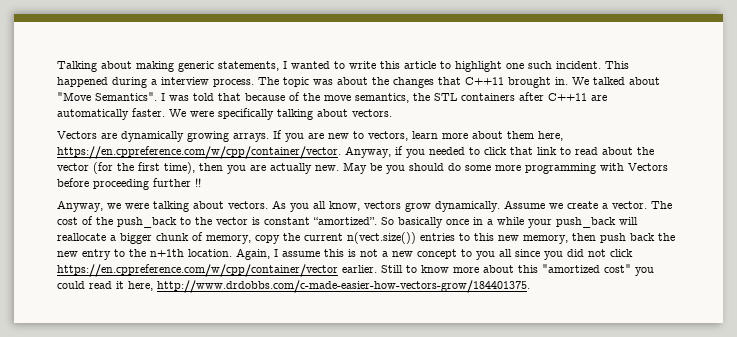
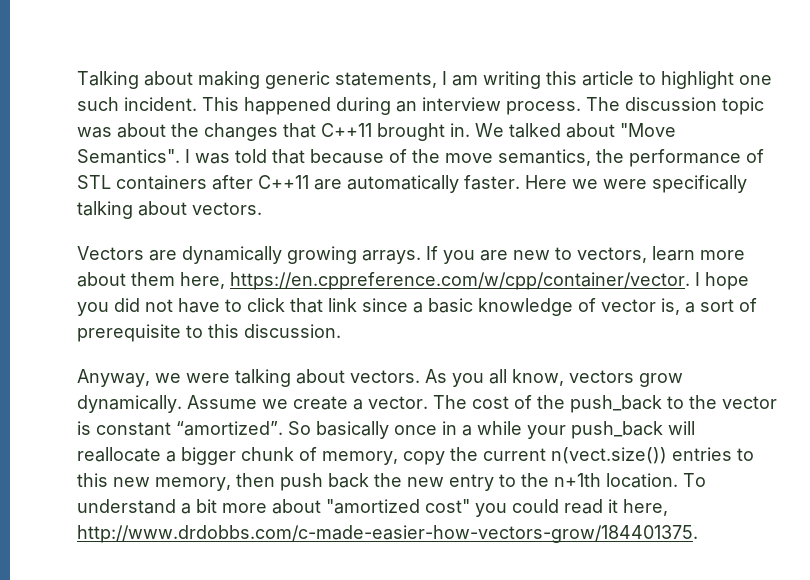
- Talking about making generic statements, I wanted to write this article to highlight one such incident.
+ Talking about making generic statements, I am writing this article to highlight one such incident.
- This happened during a interview process.
+ This happened during an interview process.
- The topic was about the changes that C++11 brought in.
+ The discussion topic was about the changes that C++11 brought in.
- I was told that because of the move semantics, the STL containers after C++11 are automatically faster.
+ I was told that because of the move semantics, the performance of STL containers after C++11 are automatically faster.
- We were specifically talking about vectors.
+ Here we were specifically talking about vectors.
- If you are new to vectors, learn more about them here, https://en.cppreference.com/w/cpp/container/vector. Anyway, if you needed to click that link to read about the vector (for the first time), then you are actually new. May be you should do some more programming with Vectors before proceeding further !!
+ If you are new to vectors, learn more about them here, https://en.cppreference.com/w/cpp/container/vector. I hope you did not have to click that link since a basic knowledge of vector is, a sort of prerequisite to this discussion.
- Again, I assume this is not a new concept to you all since you did not click https://en.cppreference.com/w/cpp/container/vector earlier. Still to know more about this "amortized cost" you could read it here, http://www.drdobbs.com/c-made-easier-how-vectors-grow/184401375.
+ To understand a bit more about "amortized cost" you could read it here, http://www.drdobbs.com/c-made-easier-how-vectors-grow/184401375.

